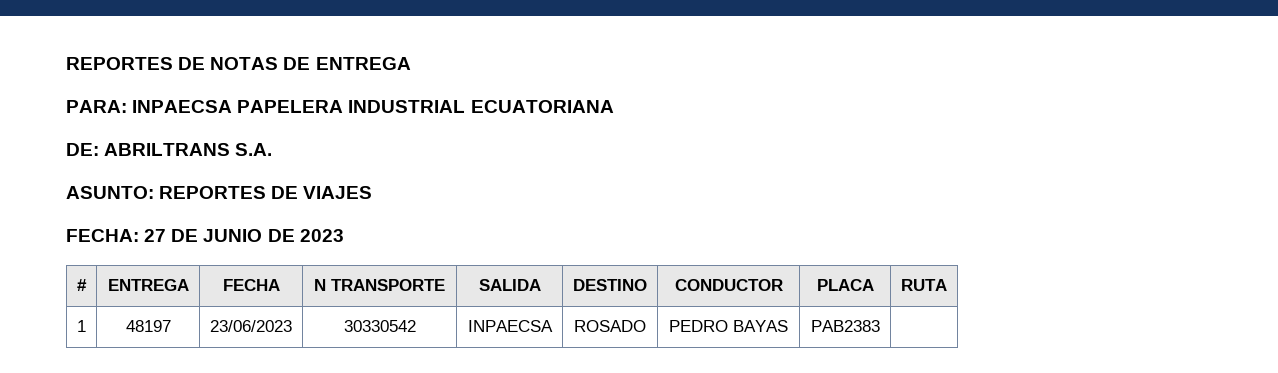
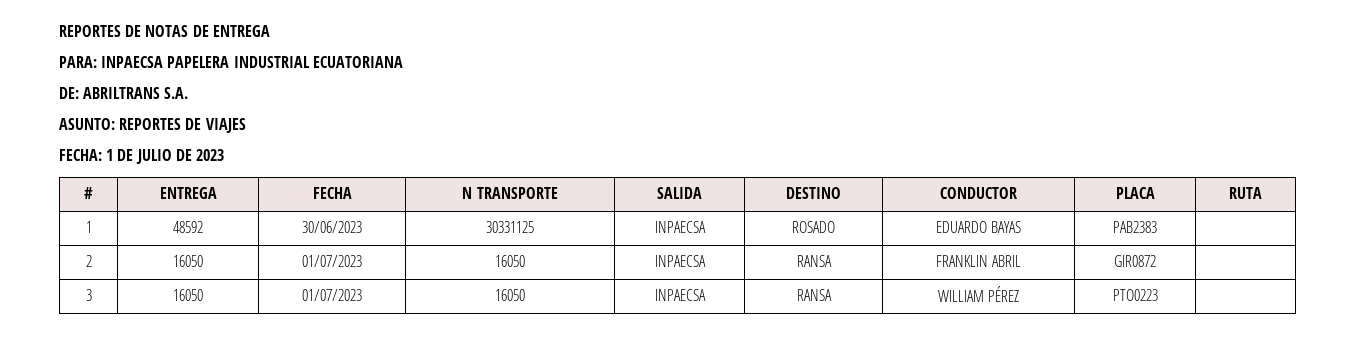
- FECHA: 27 DE JUNIO DE 2023
+ FECHA: 1 DE JULIO DE 2023
- 1 | 48197 | 23/06/2023 | 30330542 | INPAECSA | ROSADO | PEDRO BAYAS | PAB2383 |
+ 1 | 48592 | 30/06/2023 | 30331125 | INPAECSA | ROSADO | EDUARDO BAYAS | PAB2383 |
+ 2 | 16050 | 01/07/2023 | 16050 | INPAECSA | RANSA | FRANKLIN ABRIL | GIR0872 |
+ 3 | 16050 | 01/07/2023 | 16050 | INPAECSA | RANSA | WILLIAM PÉREZ | PTO0223 |

